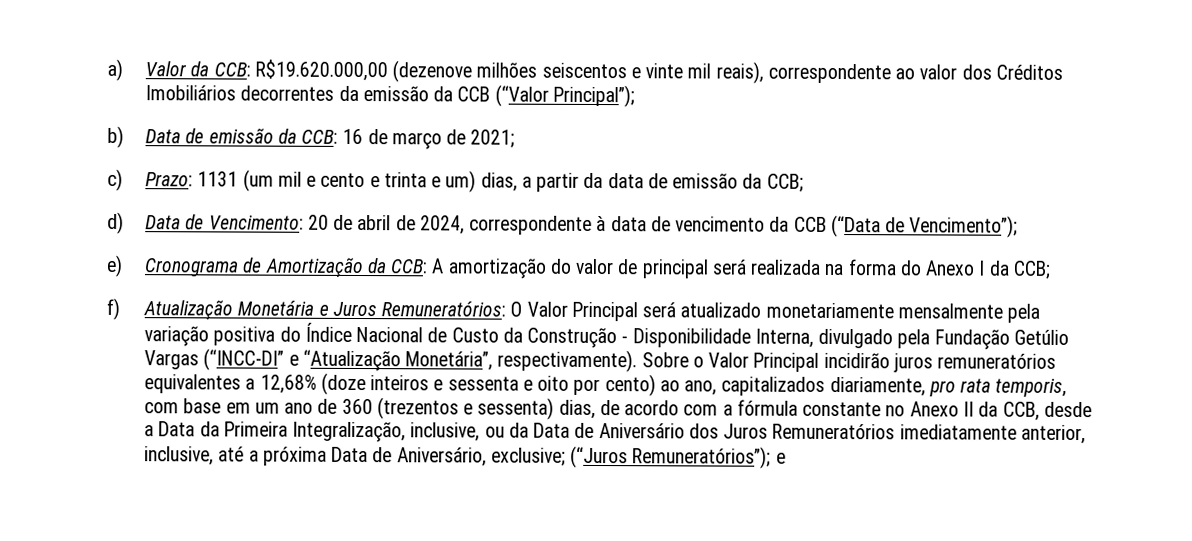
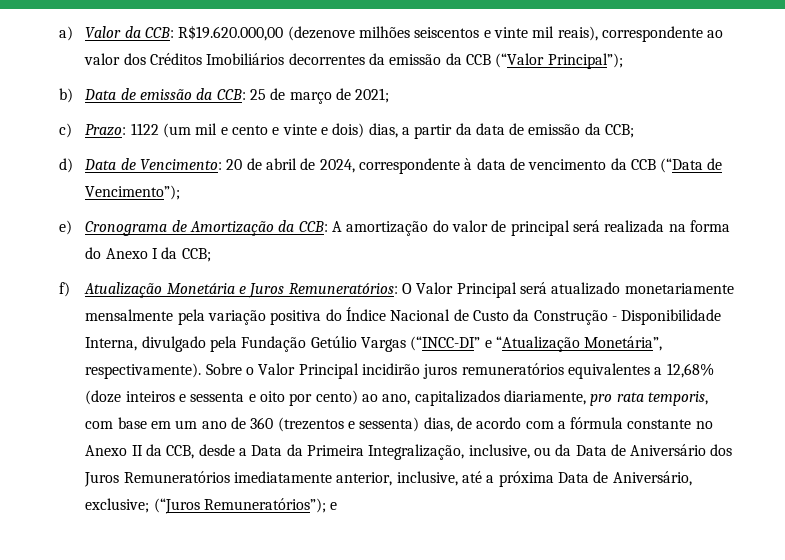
- b) Data de emissão da CCB: 16 de março de 2021;
+ b) Data de emissão da CCB: 25 de março de 2021;
- c) Prazo: 1131 (um mil e cento e trinta e um) dias, a partir da data de emissão da CCB;
+ c) Prazo: 1122 (um mil e cento e vinte e dois) dias, a partir da data de emissão da CCB;

